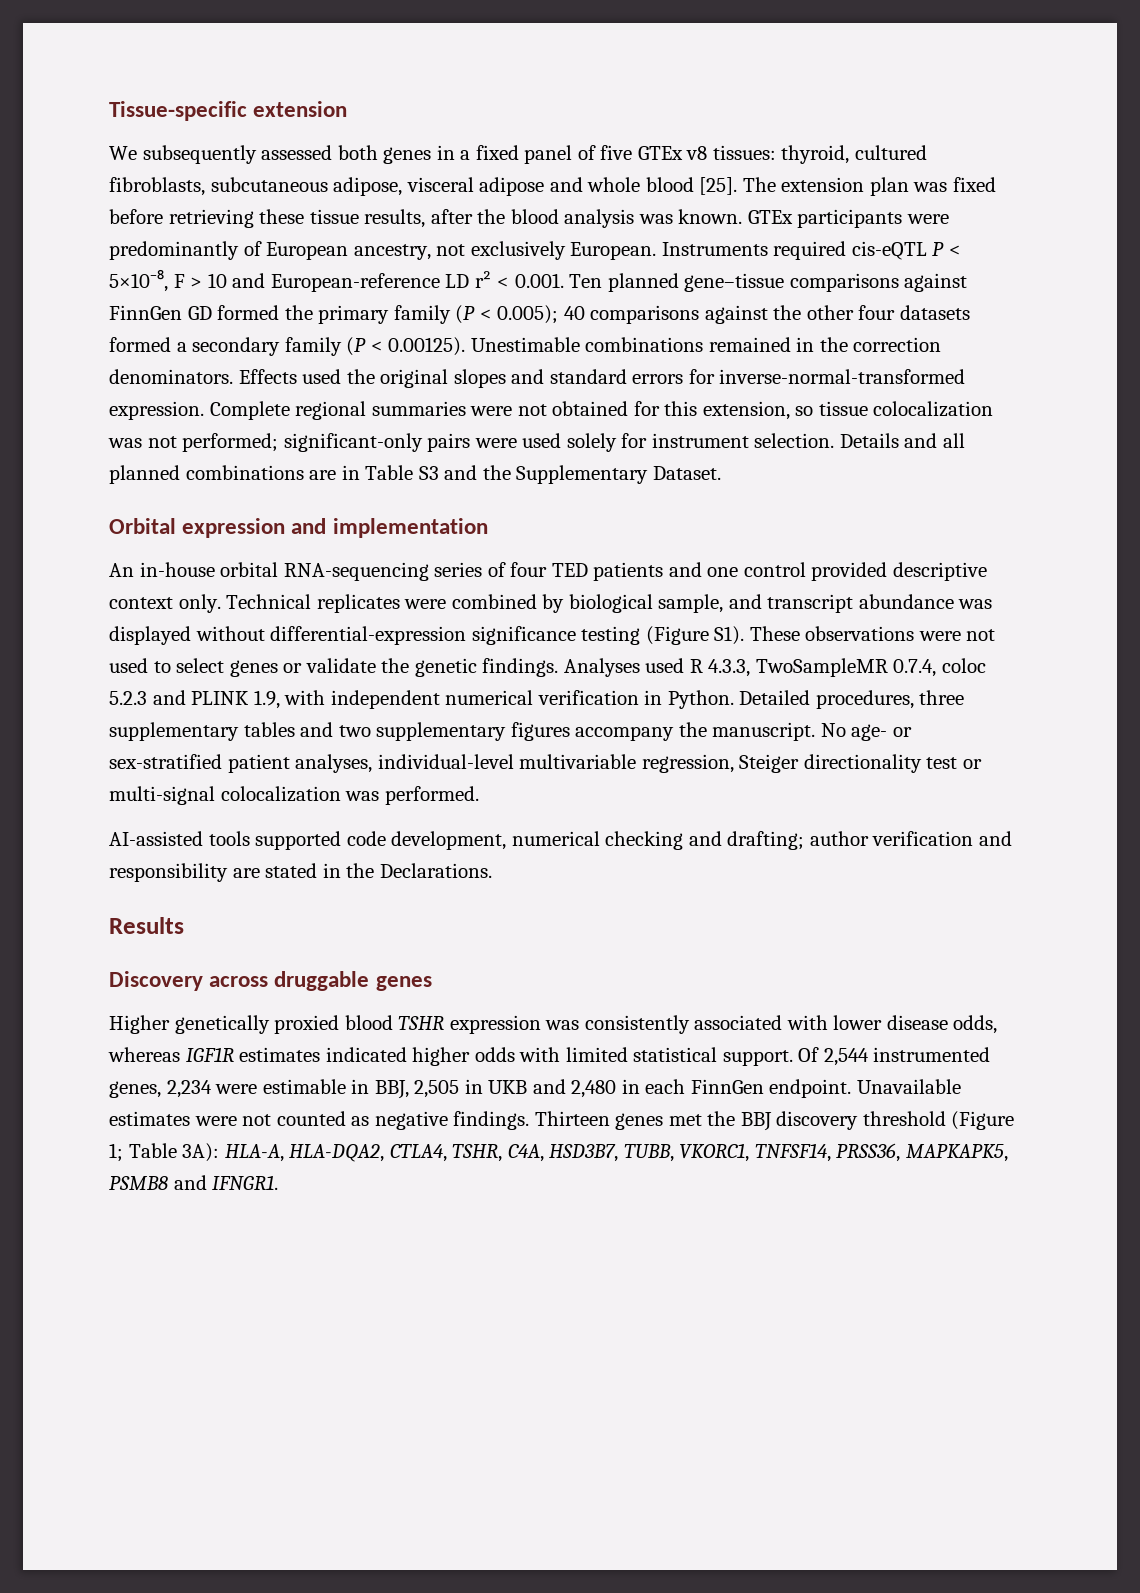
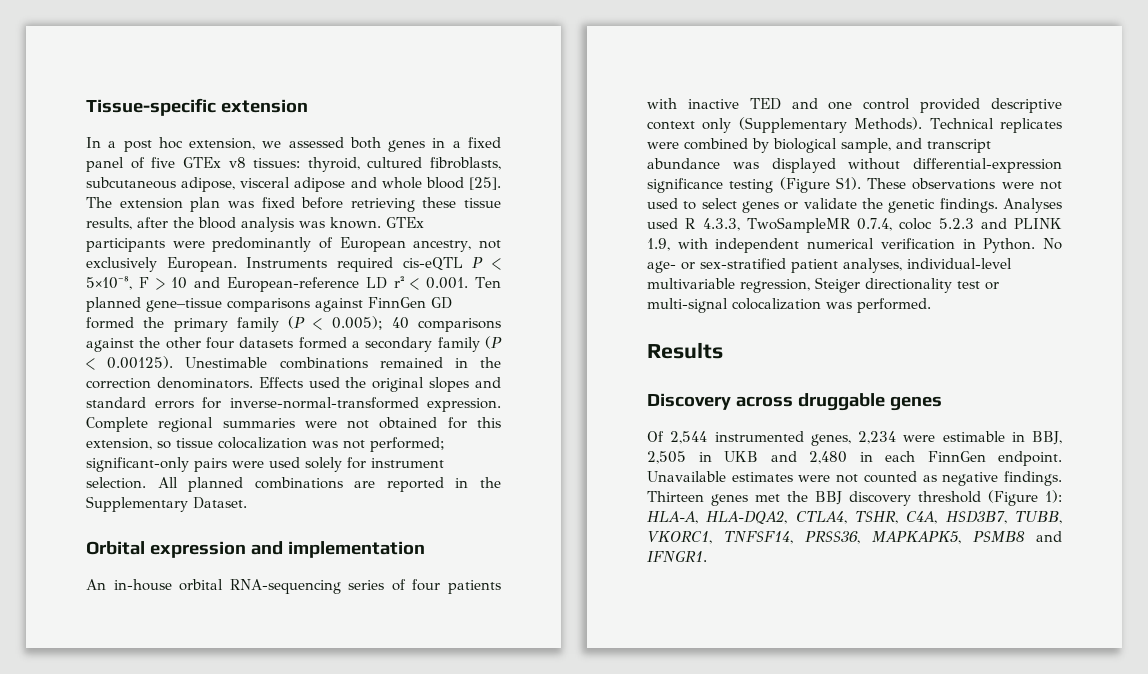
- We subsequently assessed both genes in a fixed panel of five GTEx v8 tissues: thyroid, cultured fibroblasts, subcutaneous adipose, visceral adipose and whole blood [25].
+ In a post hoc extension, we assessed both genes in a fixed panel of five GTEx v8 tissues: thyroid, cultured fibroblasts, subcutaneous adipose, visceral adipose and whole blood [25].
- Details and all planned combinations are in Table S3 and the Supplementary Dataset.
+ All planned combinations are reported in the Supplementary Dataset.
- An in-house orbital RNA-sequencing series of four TED patients and one control provided descriptive context only.
+ An in-house orbital RNA-sequencing series of four patients with inactive TED and one control provided descriptive context only (Supplementary Methods).
- Detailed procedures, three supplementary tables and two supplementary figures accompany the manuscript.
- AI-assisted tools supported code development, numerical checking and drafting; author verification and responsibility are stated in the Declarations.
- Higher genetically proxied blood TSHR expression was consistently associated with lower disease odds, whereas IGF1R estimates indicated higher odds with limited statistical support.
- Thirteen genes met the BBJ discovery threshold (Figure 1; Table 3A): HLA-A, HLA-DQA2, CTLA4, TSHR, C4A, HSD3B7, TUBB, VKORC1, TNFSF14, PRSS36, MAPKAPK5, PSMB8 and IFNGR1.
+ Thirteen genes met the BBJ discovery threshold (Figure 1): HLA-A, HLA-DQA2, CTLA4, TSHR, C4A, HSD3B7, TUBB, VKORC1, TNFSF14, PRSS36, MAPKAPK5, PSMB8 and IFNGR1.

